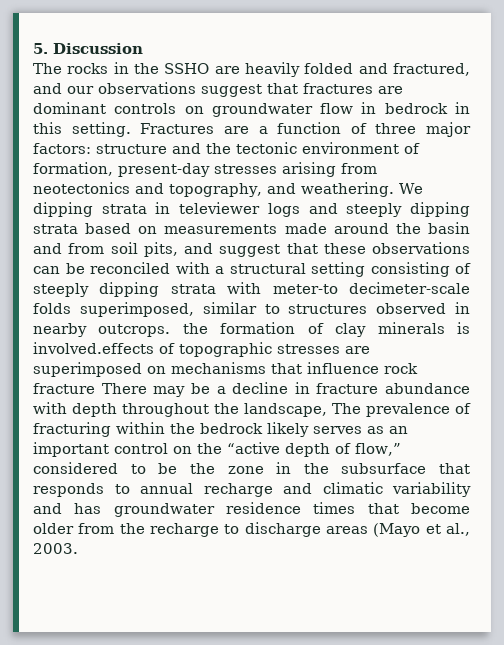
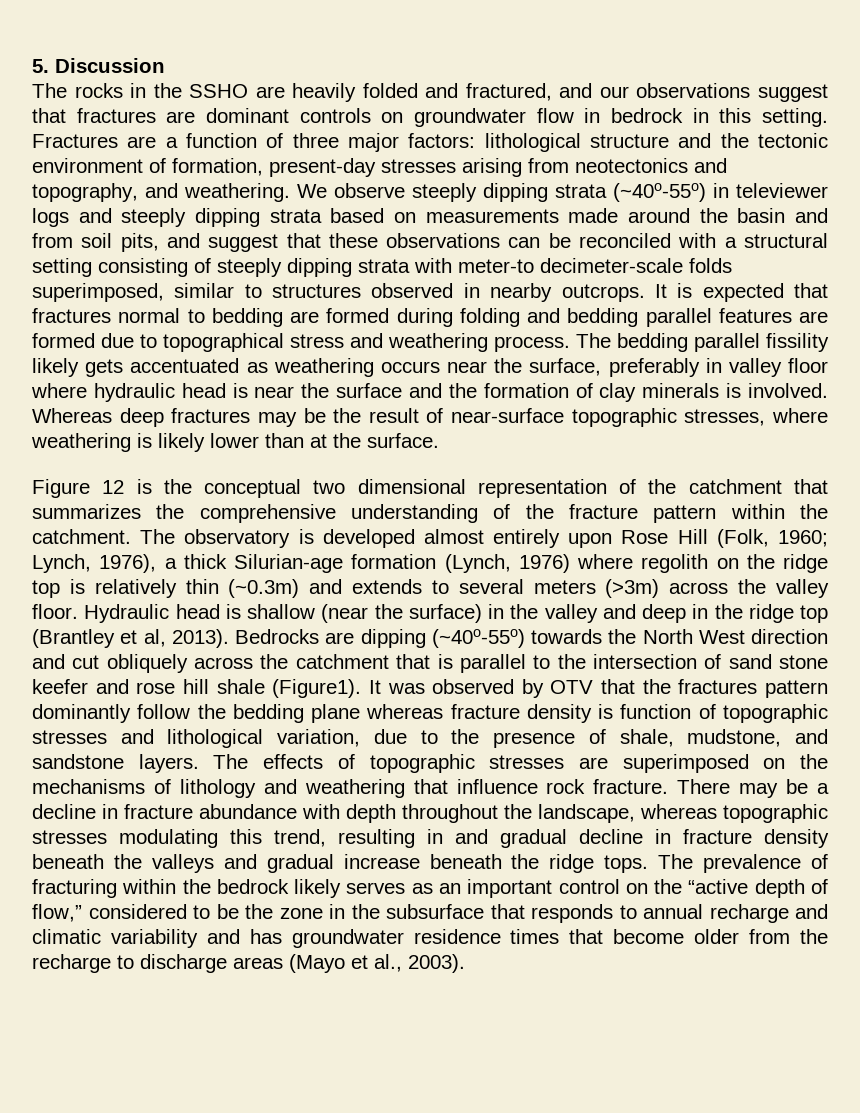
- Fractures are a function of three major factors: structure and the tectonic environment of formation, present-day stresses arising from neotectonics and topography, and weathering.
+ Fractures are a function of three major factors: lithological structure and the tectonic environment of formation, present-day stresses arising from neotectonics and topography, and weathering.
- We dipping strata in televiewer logs and steeply dipping strata based on measurements made around the basin and from soil pits, and suggest that these observations can be reconciled with a structural setting consisting of steeply dipping strata with meter-to decimeter-scale folds superimposed, similar to structures observed in nearby outcrops. the formation of clay minerals is involved.effects of topographic stresses are superimposed on mechanisms that influence rock fracture There may be a decline in fracture abundance with depth throughout the landscape, The prevalence of fracturing within the bedrock likely serves as an important control on the “active depth of flow,” considered to be the zone in the subsurface that responds to annual recharge and climatic variability and has groundwater residence times that become older from the recharge to discharge areas (Mayo et al., 2003.
+ We observe steeply dipping strata (~40o-55o) in televiewer logs and steeply dipping strata based on measurements made around the basin and from soil pits, and suggest that these observations can be reconciled with a structural setting consisting of steeply dipping strata with meter-to decimeter-scale folds superimposed, similar to structures observed in nearby outcrops. It is expected that fractures normal to bedding are formed during folding and bedding parallel features are formed due to topographical stress and weathering process. The bedding parallel fissility likely gets accentuated as weathering occurs near the surface, preferably in valley floor where hydraulic head is near the surface and the formation of clay minerals is involved. Whereas deep fractures may be the result of near-surface topographic stresses, where weathering is likely lower than at the surface.
+ Figure 12 is the conceptual two dimensional representation of the catchment that summarizes the comprehensive understanding of the fracture pattern within the catchment. The observatory is developed almost entirely upon Rose Hill (Folk, 1960; Lynch, 1976), a thick Silurian-age formation (Lynch, 1976) where regolith on the ridge top is relatively thin (~0.3m) and extends to several meters (>3m) across the valley floor. Hydraulic head is shallow (near the surface) in the valley and deep in the ridge top (Brantley et al, 2013). Bedrocks are dipping (~40o-55o) towards the North West direction and cut obliquely across the catchment that is parallel to the intersection of sand stone keefer and rose hill shale (Figure1). It was observed by OTV that the fractures pattern dominantly follow the bedding plane whereas fracture density is function of topographic stresses and lithological variation, due to the presence of shale, mudstone, and sandstone layers. The effects of topographic stresses are superimposed on the mechanisms of lithology and weathering that influence rock fracture. There may be a decline in fracture abundance with depth throughout the landscape, whereas topographic stresses modulating this trend, resulting in and gradual decline in fracture density beneath the valleys and gradual increase beneath the ridge tops. The prevalence of fracturing within the bedrock likely serves as an important control on the “active depth of flow,” considered to be the zone in the subsurface that responds to annual recharge and climatic variability and has groundwater residence times that become older from the recharge to discharge areas (Mayo et al., 2003).

